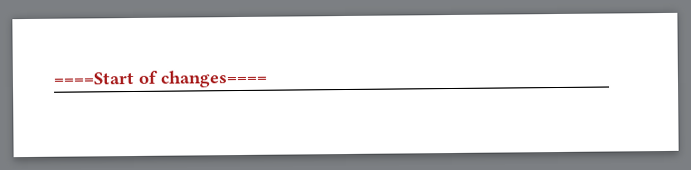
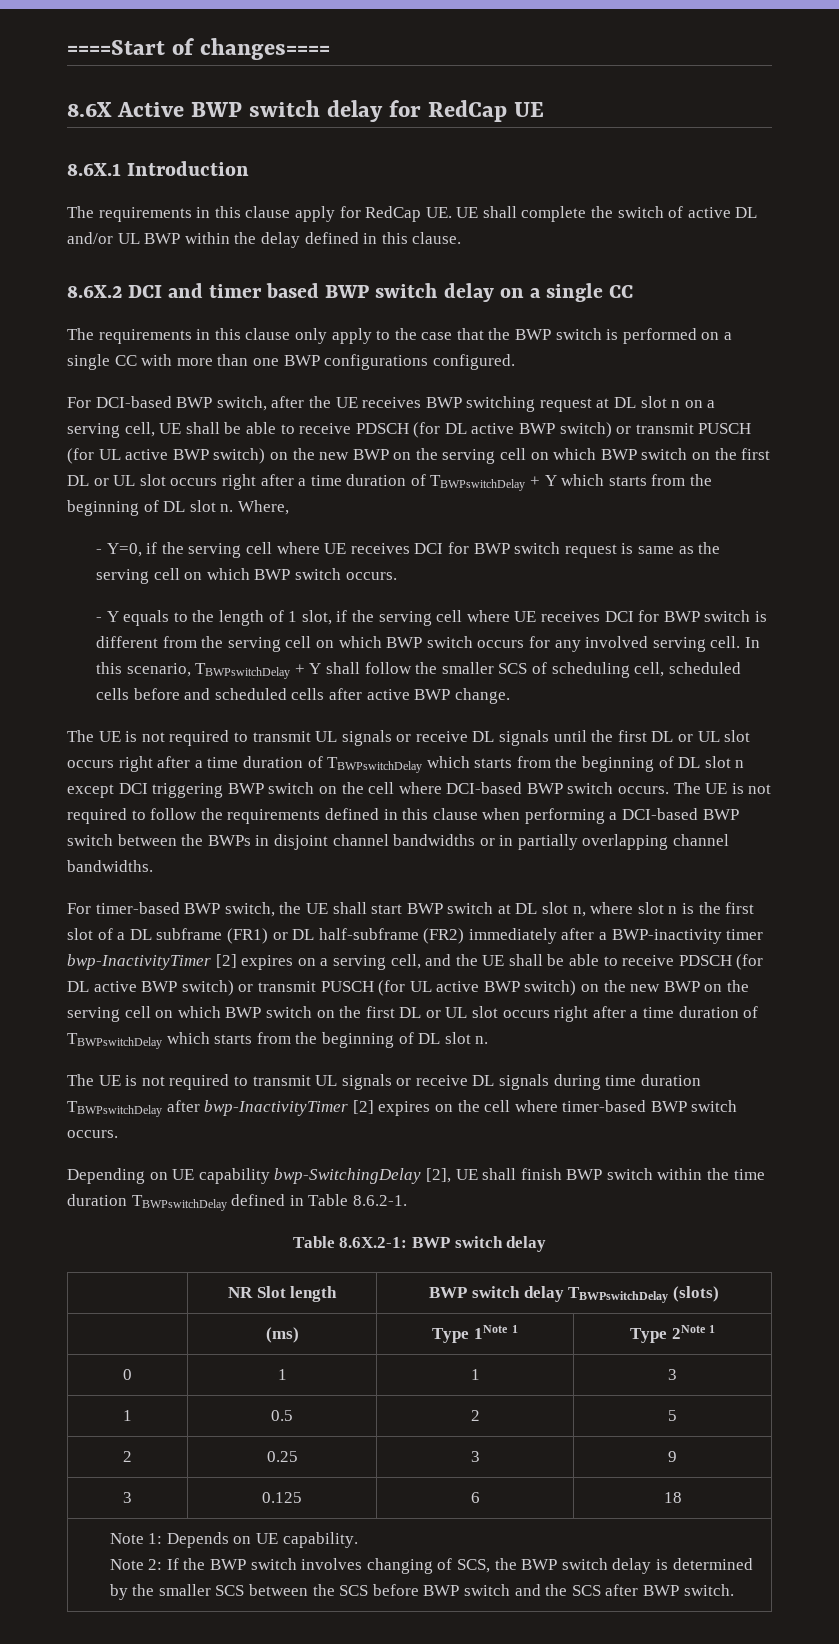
+ 8.6X Active BWP switch delay for RedCap UE
+ 8.6X.1 Introduction
+ The requirements in this clause apply for RedCap UE. UE shall complete the switch of active DL and/or UL BWP within the delay defined in this clause.
+ 8.6X.2 DCI and timer based BWP switch delay on a single CC
+ The requirements in this clause only apply to the case that the BWP switch is performed on a single CC with more than one BWP configurations configured.
+ For DCI-based BWP switch, after the UE receives BWP switching request at DL slot n on a serving cell, UE shall be able to receive PDSCH (for DL active BWP switch) or transmit PUSCH (for UL active BWP switch) on the new BWP on the serving cell on which BWP switch on the first DL or UL slot occurs right after a time duration of TBWPswitchDelay + Y which starts from the beginning of DL slot n. Where,
+ - Y=0, if the serving cell where UE receives DCI for BWP switch request is same as the serving cell on which BWP switch occurs.
+ - Y equals to the length of 1 slot, if the serving cell where UE receives DCI for BWP switch is different from the serving cell on which BWP switch occurs for any involved serving cell. In this scenario, TBWPswitchDelay + Y shall follow the smaller SCS of scheduling cell, scheduled cells before and scheduled cells after active BWP change.
+ The UE is not required to transmit UL signals or receive DL signals until the first DL or UL slot occurs right after a time duration of TBWPswitchDelay which starts from the beginning of DL slot n except DCI triggering BWP switch on the cell where DCI-based BWP switch occurs. The UE is not required to follow the requirements defined in this clause when performing a DCI-based BWP switch between the BWPs in disjoint channel bandwidths or in partially overlapping channel bandwidths.
+ For timer-based BWP switch, the UE shall start BWP switch at DL slot n, where slot n is the first slot of a DL subframe (FR1) or DL half-subframe (FR2) immediately after a BWP-inactivity timer bwp-InactivityTimer [2] expires on a serving cell, and the UE shall be able to receive PDSCH (for DL active BWP switch) or transmit PUSCH (for UL active BWP switch) on the new BWP on the serving cell on which BWP switch on the first DL or UL slot occurs right after a time duration of TBWPswitchDelay which starts from the beginning of DL slot n.
+ The UE is not required to transmit UL signals or receive DL signals during time duration TBWPswitchDelay after bwp-InactivityTimer [2] expires on the cell where timer-based BWP switch occurs.
+ Depending on UE capability bwp-SwitchingDelay [2], UE shall finish BWP switch within the time duration TBWPswitchDelay defined in Table 8.6.2-1.
+ Table 8.6X.2-1: BWP switch delay
+ | NR Slot length | BWP switch delay TBWPswitchDelay (slots)
+ | (ms) | Type 1Note 1 | Type 2Note 1
+ 0 | 1 | 1 | 3
+ 1 | 0.5 | 2 | 5
+ 2 | 0.25 | 3 | 9
+ 3 | 0.125 | 6 | 18
+ Note 1: Depends on UE capability.
+ Note 2: If the BWP switch involves changing of SCS, the BWP switch delay is determined by the smaller SCS between the SCS before BWP switch and the SCS after BWP switch.

